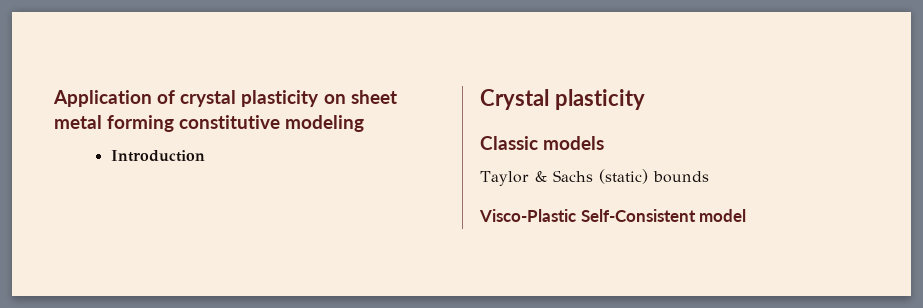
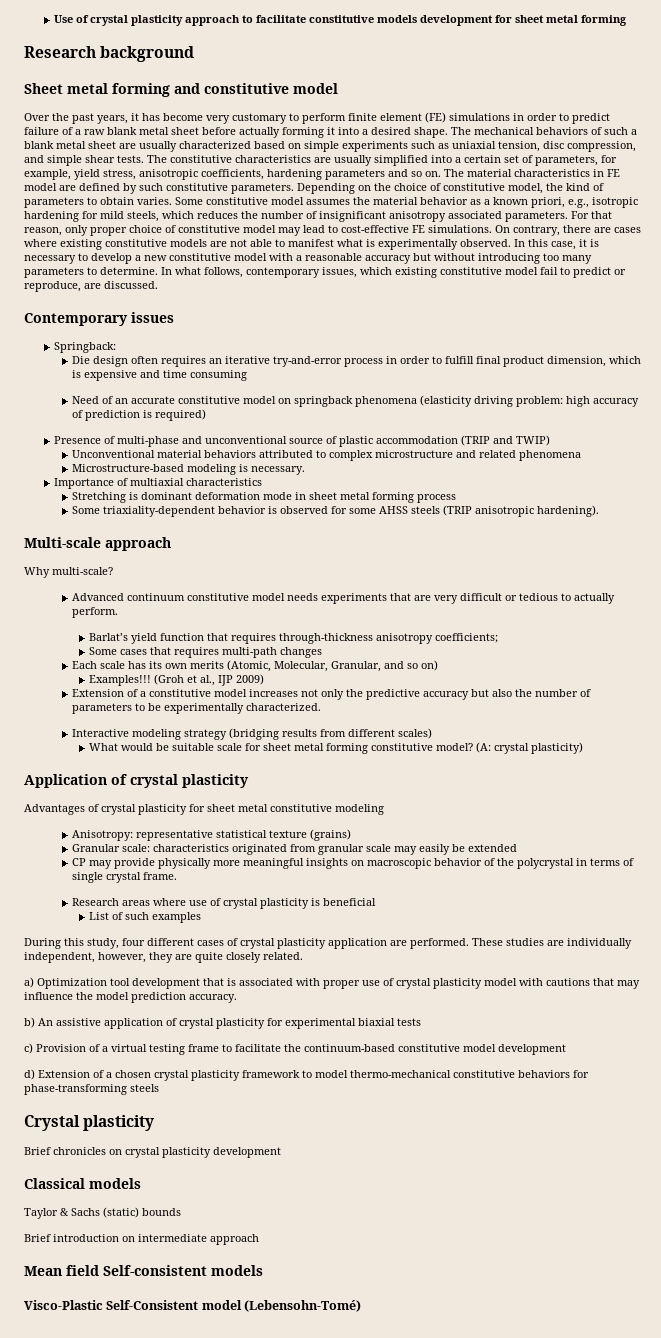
+ Use of crystal plasticity approach to facilitate constitutive models development for sheet metal forming
+ Research background
+ Sheet metal forming and constitutive model
+ Over the past years, it has become very customary to perform finite element (FE) simulations in order to predict failure of a raw blank metal sheet before actually forming it into a desired shape. The mechanical behaviors of such a blank metal sheet are usually characterized based on simple experiments such as uniaxial tension, disc compression, and simple shear tests. The constitutive characteristics are usually simplified into a certain set of parameters, for example, yield stress, anisotropic coefficients, hardening parameters and so on. The material characteristics in FE model are defined by such constitutive parameters. Depending on the choice of constitutive model, the kind of parameters to obtain varies. Some constitutive model assumes the material behavior as a known priori, e.g., isotropic hardening for mild steels, which reduces the number of insignificant anisotropy associated parameters. For that reason, only proper choice of constitutive model may lead to cost-effective FE simulations. On contrary, there are cases where existing constitutive models are not able to manifest what is experimentally observed. In this case, it is necessary to develop a new constitutive model with a reasonable accuracy but without introducing too many parameters to determine. In what follows, contemporary issues, which existing constitutive model fail to predict or reproduce, are discussed.
+ Contemporary issues
+ Springback:
+ Die design often requires an iterative try-and-error process in order to fulfill final product dimension, which is expensive and time consuming
+ Need of an accurate constitutive model on springback phenomena (elasticity driving problem: high accuracy of prediction is required)
+ Presence of multi-phase and unconventional source of plastic accommodation (TRIP and TWIP)
+ Unconventional material behaviors attributed to complex microstructure and related phenomena
+ Microstructure-based modeling is necessary.
+ Importance of multiaxial characteristics
+ Stretching is dominant deformation mode in sheet metal forming process
+ Some triaxiality-dependent behavior is observed for some AHSS steels (TRIP anisotropic hardening).
+ Multi-scale approach
+ Why multi-scale?
+ Advanced continuum constitutive model needs experiments that are very difficult or tedious to actually perform.
+ Barlat’s yield function that requires through-thickness anisotropy coefficients;
+ Some cases that requires multi-path changes
+ Each scale has its own merits (Atomic, Molecular, Granular, and so on)
+ Examples!!! (Groh et al., IJP 2009)
+ Extension of a constitutive model increases not only the predictive accuracy but also the number of parameters to be experimentally characterized.
+ Interactive modeling strategy (bridging results from different scales)
+ What would be suitable scale for sheet metal forming constitutive model? (A: crystal plasticity)
- Application of crystal plasticity on sheet metal forming constitutive modeling
+ Application of crystal plasticity
+ Advantages of crystal plasticity for sheet metal constitutive modeling
- Introduction
+ Anisotropy: representative statistical texture (grains)
+ Granular scale: characteristics originated from granular scale may easily be extended
+ CP may provide physically more meaningful insights on macroscopic behavior of the polycrystal in terms of single crystal frame.
+ Research areas where use of crystal plasticity is beneficial
+ List of such examples
+ During this study, four different cases of crystal plasticity application are performed. These studies are individually independent, however, they are quite closely related.
+ a) Optimization tool development that is associated with proper use of crystal plasticity model with cautions that may influence the model prediction accuracy.
+ b) An assistive application of crystal plasticity for experimental biaxial tests
+ c) Provision of a virtual testing frame to facilitate the continuum-based constitutive model development
+ d) Extension of a chosen crystal plasticity framework to model thermo-mechanical constitutive behaviors for phase-transforming steels
  Crystal plasticity
- Classic models
+ Brief chronicles on crystal plasticity development
+ Classical models
+ Brief introduction on intermediate approach
+ Mean field Self-consistent models
- Visco-Plastic Self-Consistent model
+ Visco-Plastic Self-Consistent model (Lebensohn-Tomé)

